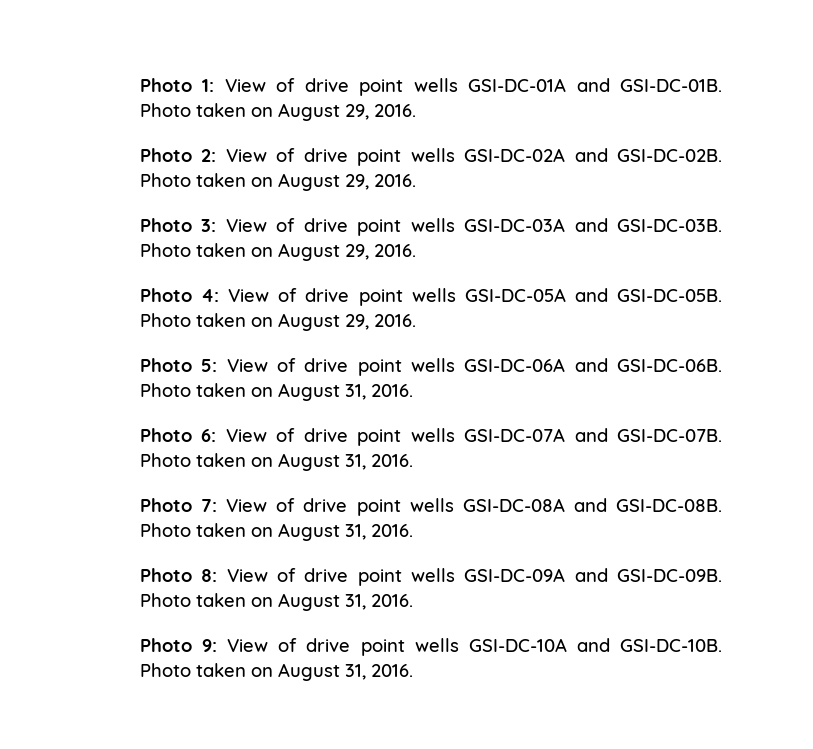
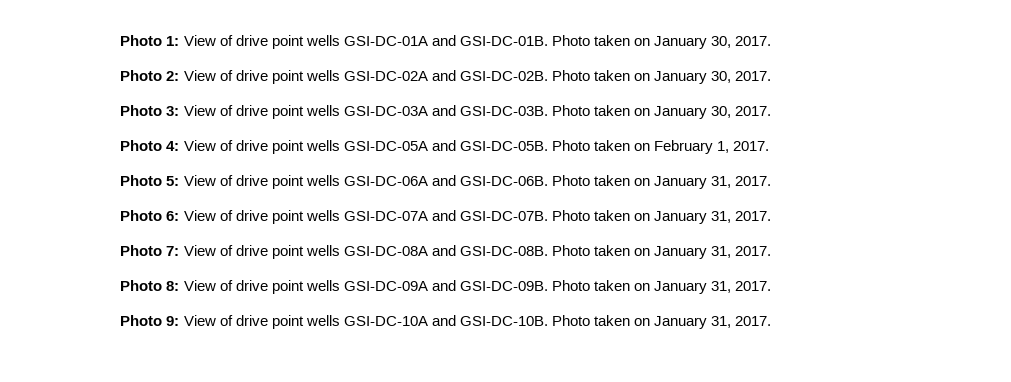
- Photo 1: View of drive point wells GSI-DC-01A and GSI-DC-01B. Photo taken on August 29, 2016.
+ Photo 1: View of drive point wells GSI-DC-01A and GSI-DC-01B. Photo taken on January 30, 2017.
- Photo 2: View of drive point wells GSI-DC-02A and GSI-DC-02B. Photo taken on August 29, 2016.
+ Photo 2: View of drive point wells GSI-DC-02A and GSI-DC-02B. Photo taken on January 30, 2017.
- Photo 3: View of drive point wells GSI-DC-03A and GSI-DC-03B. Photo taken on August 29, 2016.
+ Photo 3: View of drive point wells GSI-DC-03A and GSI-DC-03B. Photo taken on January 30, 2017.
- Photo 4: View of drive point wells GSI-DC-05A and GSI-DC-05B. Photo taken on August 29, 2016.
+ Photo 4: View of drive point wells GSI-DC-05A and GSI-DC-05B. Photo taken on February 1, 2017.
- Photo 5: View of drive point wells GSI-DC-06A and GSI-DC-06B. Photo taken on August 31, 2016.
+ Photo 5: View of drive point wells GSI-DC-06A and GSI-DC-06B. Photo taken on January 31, 2017.
- Photo 6: View of drive point wells GSI-DC-07A and GSI-DC-07B. Photo taken on August 31, 2016.
+ Photo 6: View of drive point wells GSI-DC-07A and GSI-DC-07B. Photo taken on January 31, 2017.
- Photo 7: View of drive point wells GSI-DC-08A and GSI-DC-08B. Photo taken on August 31, 2016.
+ Photo 7: View of drive point wells GSI-DC-08A and GSI-DC-08B. Photo taken on January 31, 2017.
- Photo 8: View of drive point wells GSI-DC-09A and GSI-DC-09B. Photo taken on August 31, 2016.
+ Photo 8: View of drive point wells GSI-DC-09A and GSI-DC-09B. Photo taken on January 31, 2017.
- Photo 9: View of drive point wells GSI-DC-10A and GSI-DC-10B. Photo taken on August 31, 2016.
+ Photo 9: View of drive point wells GSI-DC-10A and GSI-DC-10B. Photo taken on January 31, 2017.

